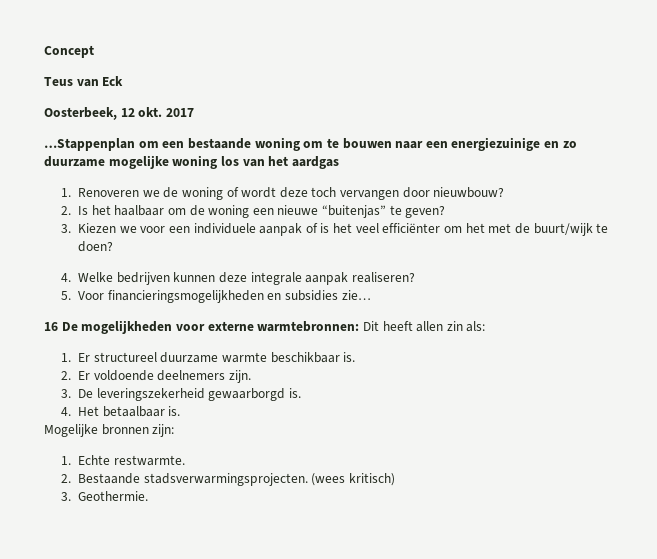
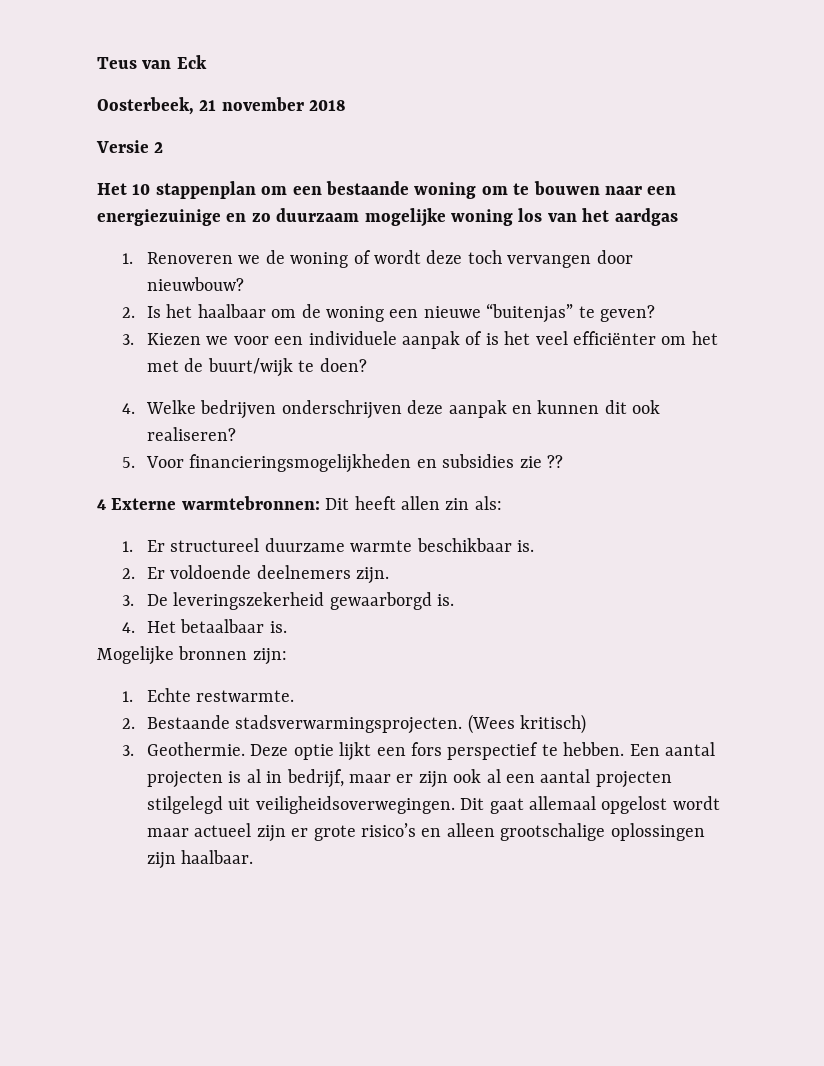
- Concept
- Oosterbeek, 12 okt. 2017
- …Stappenplan om een bestaande woning om te bouwen naar een energiezuinige en zo duurzame mogelijke woning los van het aardgas
+ Oosterbeek, 21 november 2018
+ Versie 2
+ Het 10 stappenplan om een bestaande woning om te bouwen naar een energiezuinige en zo duurzaam mogelijke woning los van het aardgas
- 4. Welke bedrijven kunnen deze integrale aanpak realiseren?
+ 4. Welke bedrijven onderschrijven deze aanpak en kunnen dit ook realiseren?
- 5. Voor financieringsmogelijkheden en subsidies zie…
- 16 De mogelijkheden voor externe warmtebronnen: Dit heeft allen zin als:
+ 5. Voor financieringsmogelijkheden en subsidies zie ??
+ 4 Externe warmtebronnen: Dit heeft allen zin als:
- (wees kritisch)
+ (Wees kritisch)
+ Deze optie lijkt een fors perspectief te hebben. Een aantal projecten is al in bedrijf, maar er zijn ook al een aantal projecten stilgelegd uit veiligheidsoverwegingen. Dit gaat allemaal opgelost wordt maar actueel zijn er grote risico’s en alleen grootschalige oplossingen zijn haalbaar.

